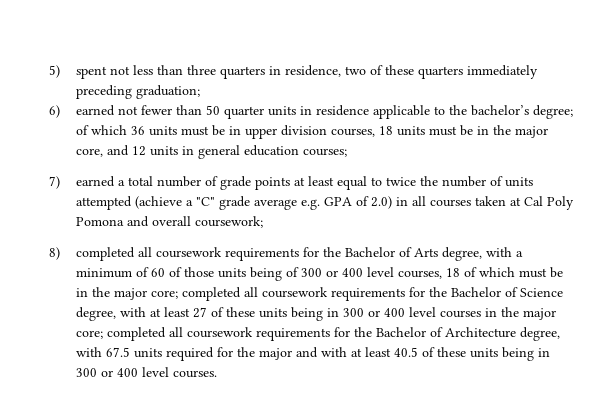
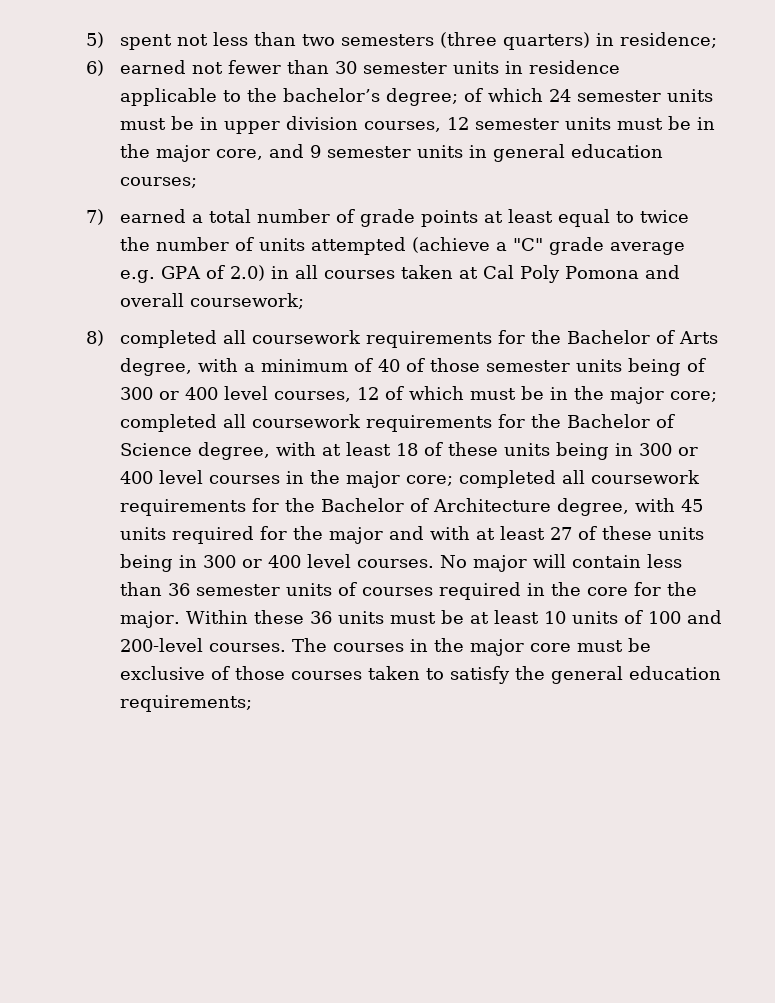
- 5) spent not less than three quarters in residence, two of these quarters immediately preceding graduation;
+ 5) spent not less than two semesters (three quarters) in residence;
- 6) earned not fewer than 50 quarter units in residence applicable to the bachelor’s degree; of which 36 units must be in upper division courses, 18 units must be in the major core, and 12 units in general education courses;
+ 6) earned not fewer than 30 semester units in residence applicable to the bachelor’s degree; of which 24 semester units must be in upper division courses, 12 semester units must be in the major core, and 9 semester units in general education courses;
- 8) completed all coursework requirements for the Bachelor of Arts degree, with a minimum of 60 of those units being of 300 or 400 level courses, 18 of which must be in the major core;
+ 8) completed all coursework requirements for the Bachelor of Arts degree, with a minimum of 40 of those semester units being of 300 or 400 level courses, 12 of which must be in the major core;
- completed all coursework requirements for the Bachelor of Science degree, with at least 27 of these units being in 300 or 400 level courses in the major core;
+ completed all coursework requirements for the Bachelor of Science degree, with at least 18 of these units being in 300 or 400 level courses in the major core;
- completed all coursework requirements for the Bachelor of Architecture degree, with 67.5 units required for the major and with at least 40.5 of these units being in 300 or 400 level courses.
+ completed all coursework requirements for the Bachelor of Architecture degree, with 45 units required for the major and with at least 27 of these units being in 300 or 400 level courses.
+ No major will contain less than 36 semester units of courses required in the core for the major. Within these 36 units must be at least 10 units of 100 and 200-level courses. The courses in the major core must be exclusive of those courses taken to satisfy the general education requirements;

